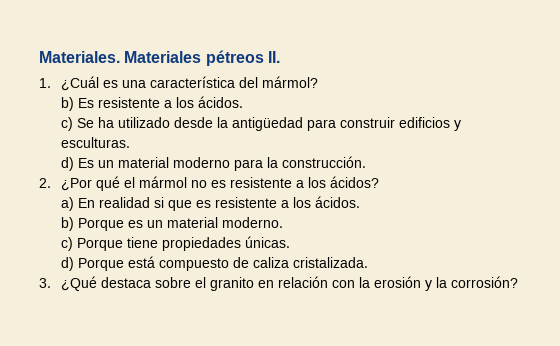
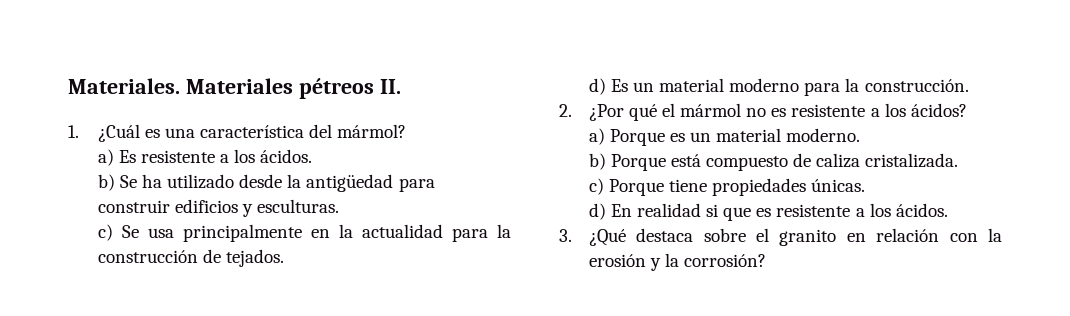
- b) Es resistente a los ácidos.
+ a) Es resistente a los ácidos.
- c) Se ha utilizado desde la antigüedad para construir edificios y esculturas.
+ b) Se ha utilizado desde la antigüedad para construir edificios y esculturas.
+ c) Se usa principalmente en la actualidad para la construcción de tejados.
- a) En realidad si que es resistente a los ácidos.
+ a) Porque es un material moderno.
+ b) Porque está compuesto de caliza cristalizada.
+ c) Porque tiene propiedades únicas.
+ d) En realidad si que es resistente a los ácidos.
- b) Porque es un material moderno.
- c) Porque tiene propiedades únicas.
- d) Porque está compuesto de caliza cristalizada.

